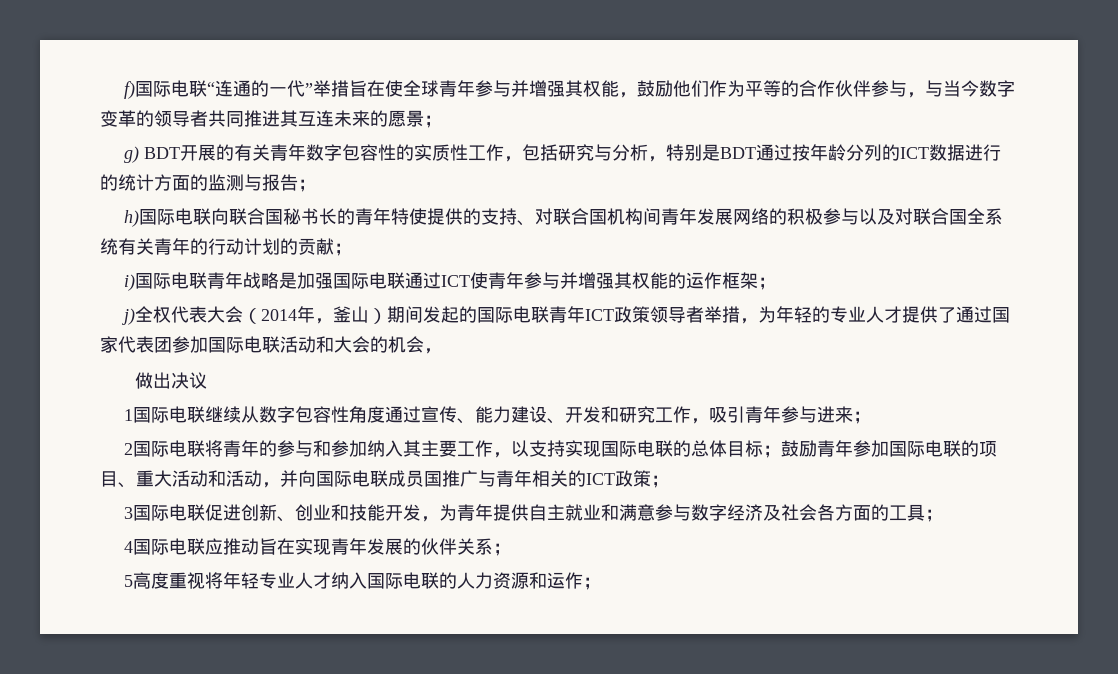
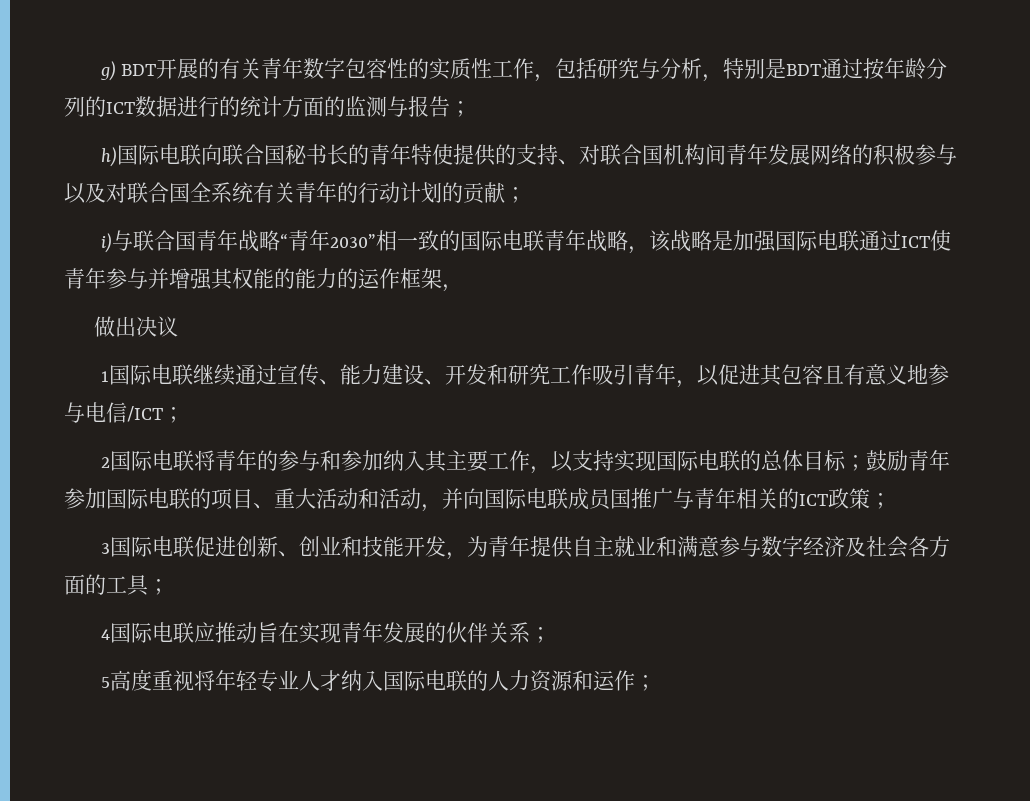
- f)国际电联“连通的一代”举措旨在使全球青年参与并增强其权能，鼓励他们作为平等的合作伙伴参与，与当今数字变革的领导者共同推进其互连未来的愿景；
- i)国际电联青年战略是加强国际电联通过ICT使青年参与并增强其权能的运作框架；
- j)全权代表大会（2014年，釜山）期间发起的国际电联青年ICT政策领导者举措，为年轻的专业人才提供了通过国家代表团参加国际电联活动和大会的机会，
+ i)与联合国青年战略“青年2030”相一致的国际电联青年战略，该战略是加强国际电联通过ICT使青年参与并增强其权能的能力的运作框架，
- 1国际电联继续从数字包容性角度通过宣传、能力建设、开发和研究工作，吸引青年参与进来；
+ 1国际电联继续通过宣传、能力建设、开发和研究工作吸引青年，以促进其包容且有意义地参与电信/ICT；

